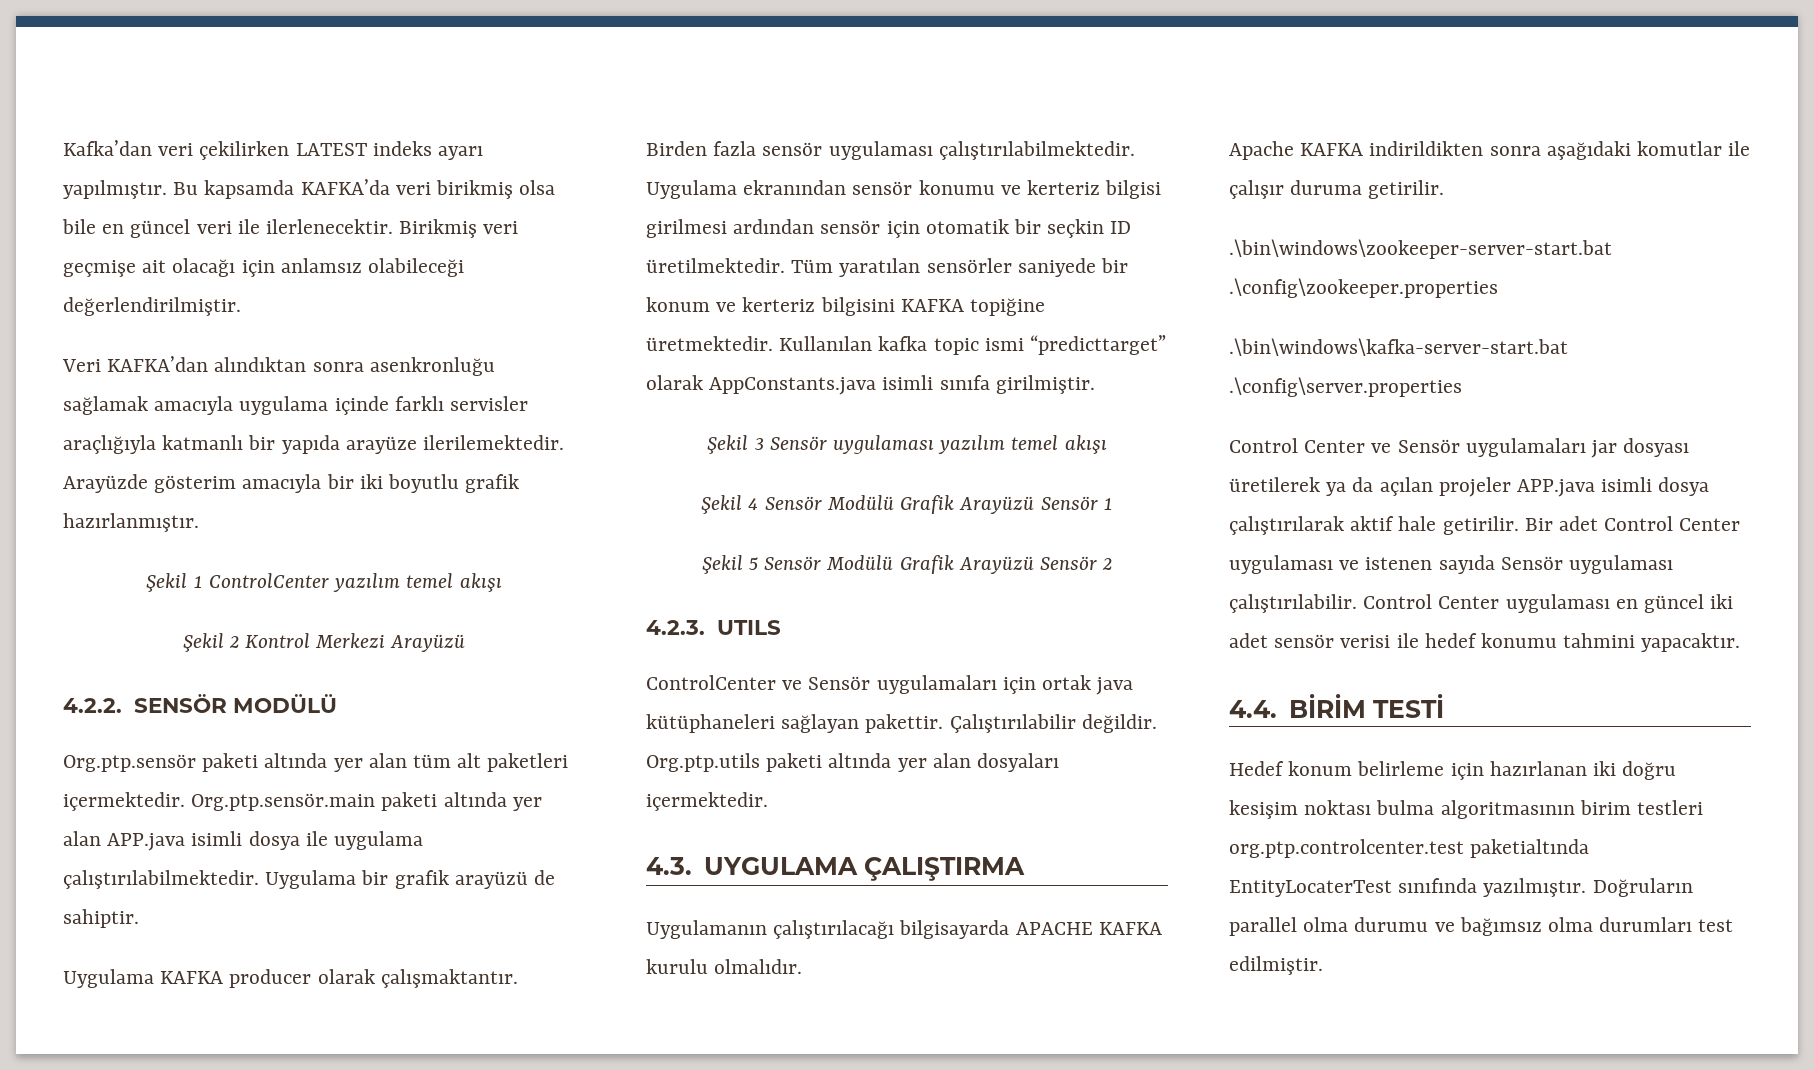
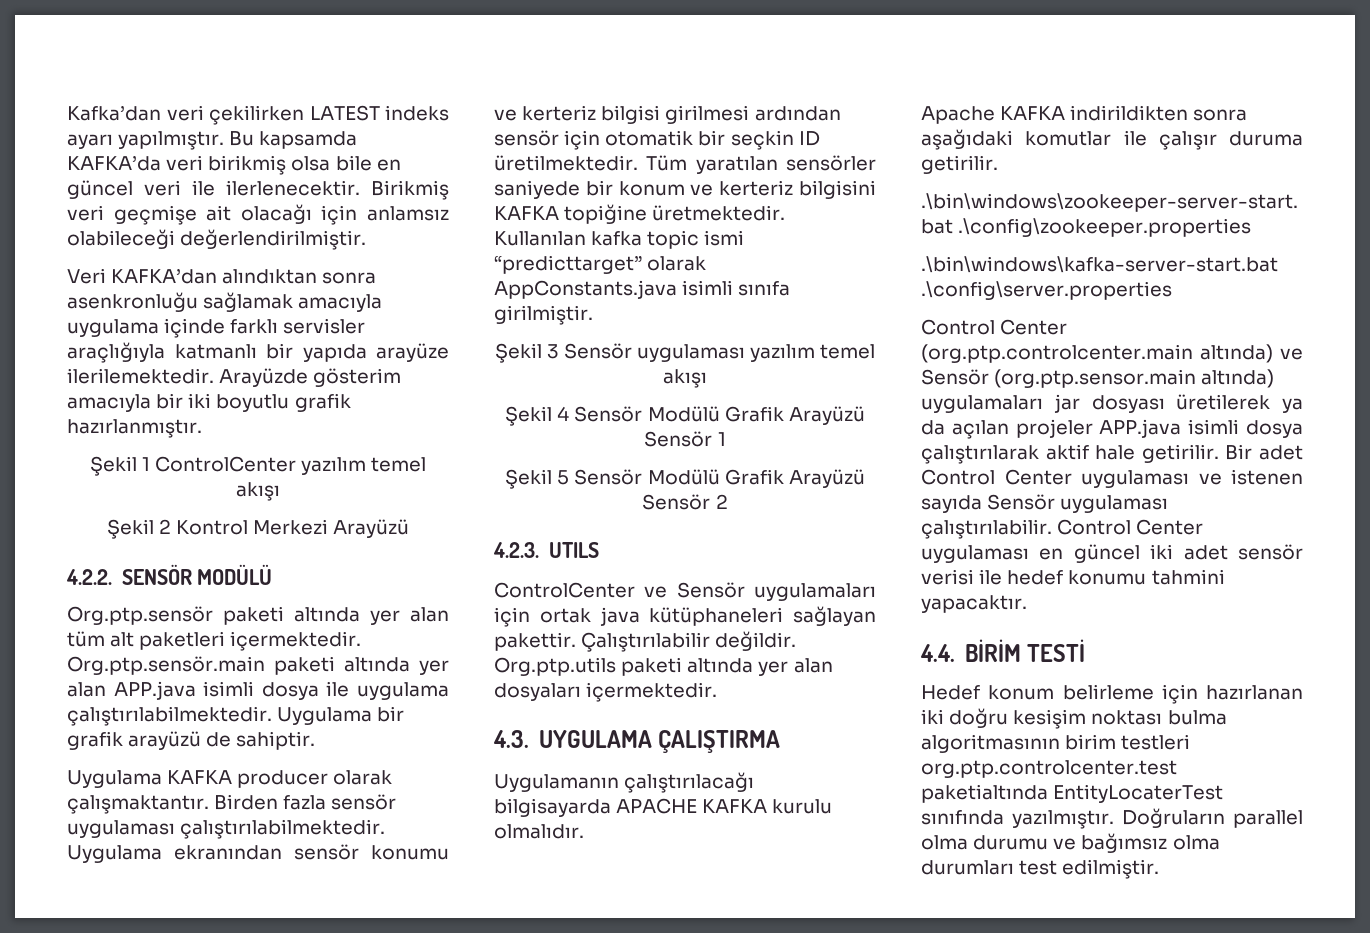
- Control Center ve Sensör uygulamaları jar dosyası üretilerek ya da açılan projeler APP.java isimli dosya çalıştırılarak aktif hale getirilir.
+ Control Center (org.ptp.controlcenter.main altında) ve Sensör (org.ptp.sensor.main altında) uygulamaları jar dosyası üretilerek ya da açılan projeler APP.java isimli dosya çalıştırılarak aktif hale getirilir.

